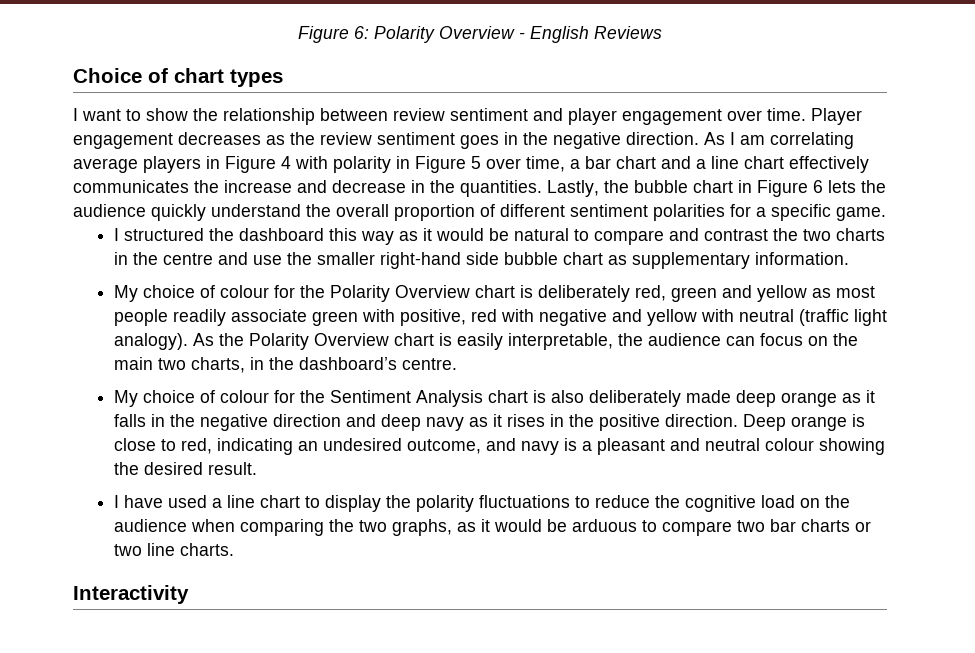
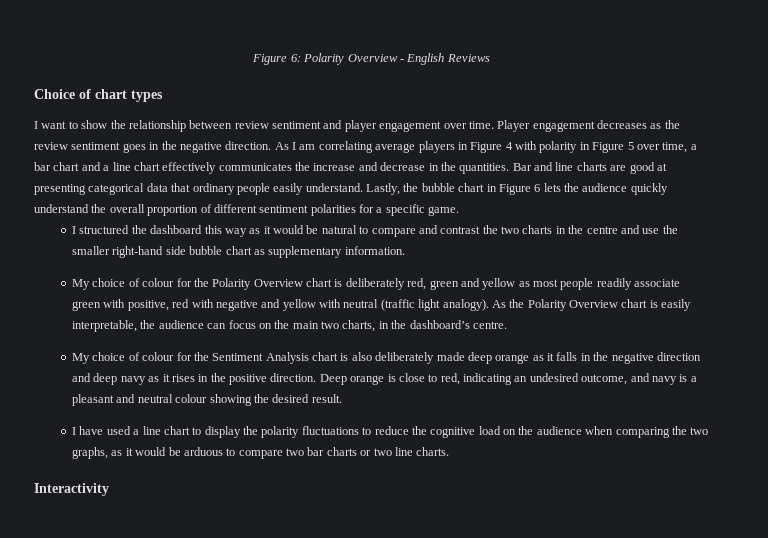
+ Bar and line charts are good at presenting categorical data that ordinary people easily understand.

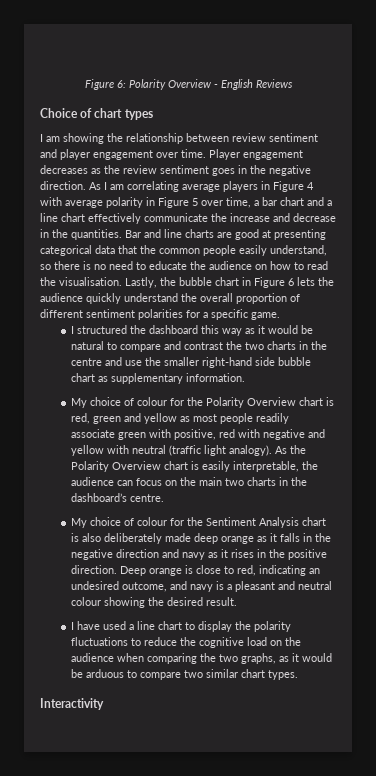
- I want to show the relationship between review sentiment and player engagement over time.
+ I am showing the relationship between review sentiment and player engagement over time.
- As I am correlating average players in Figure 4 with polarity in Figure 5 over time, a bar chart and a line chart effectively communicates the increase and decrease in the quantities.
+ As I am correlating average players in Figure 4 with average polarity in Figure 5 over time, a bar chart and a line chart effectively communicate the increase and decrease in the quantities.
- Bar and line charts are good at presenting categorical data that ordinary people easily understand.
+ Bar and line charts are good at presenting categorical data that the common people easily understand, so there is no need to educate the audience on how to read the visualisation.
- My choice of colour for the Polarity Overview chart is deliberately red, green and yellow as most people readily associate green with positive, red with negative and yellow with neutral (traffic light analogy).
+ My choice of colour for the Polarity Overview chart is red, green and yellow as most people readily associate green with positive, red with negative and yellow with neutral (traffic light analogy).
- As the Polarity Overview chart is easily interpretable, the audience can focus on the main two charts, in the dashboard’s centre.
+ As the Polarity Overview chart is easily interpretable, the audience can focus on the main two charts in the dashboard’s centre.
- My choice of colour for the Sentiment Analysis chart is also deliberately made deep orange as it falls in the negative direction and deep navy as it rises in the positive direction.
+ My choice of colour for the Sentiment Analysis chart is also deliberately made deep orange as it falls in the negative direction and navy as it rises in the positive direction.
- I have used a line chart to display the polarity fluctuations to reduce the cognitive load on the audience when comparing the two graphs, as it would be arduous to compare two bar charts or two line charts.
+ I have used a line chart to display the polarity fluctuations to reduce the cognitive load on the audience when comparing the two graphs, as it would be arduous to compare two similar chart types.

